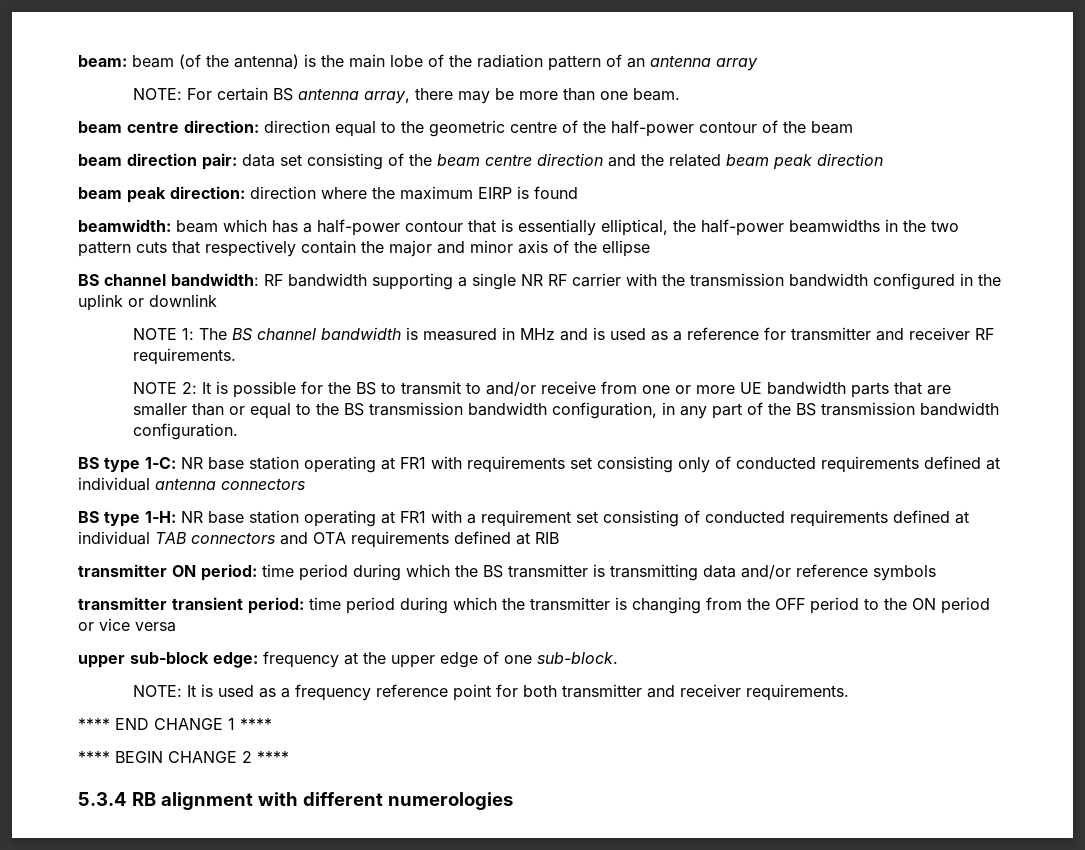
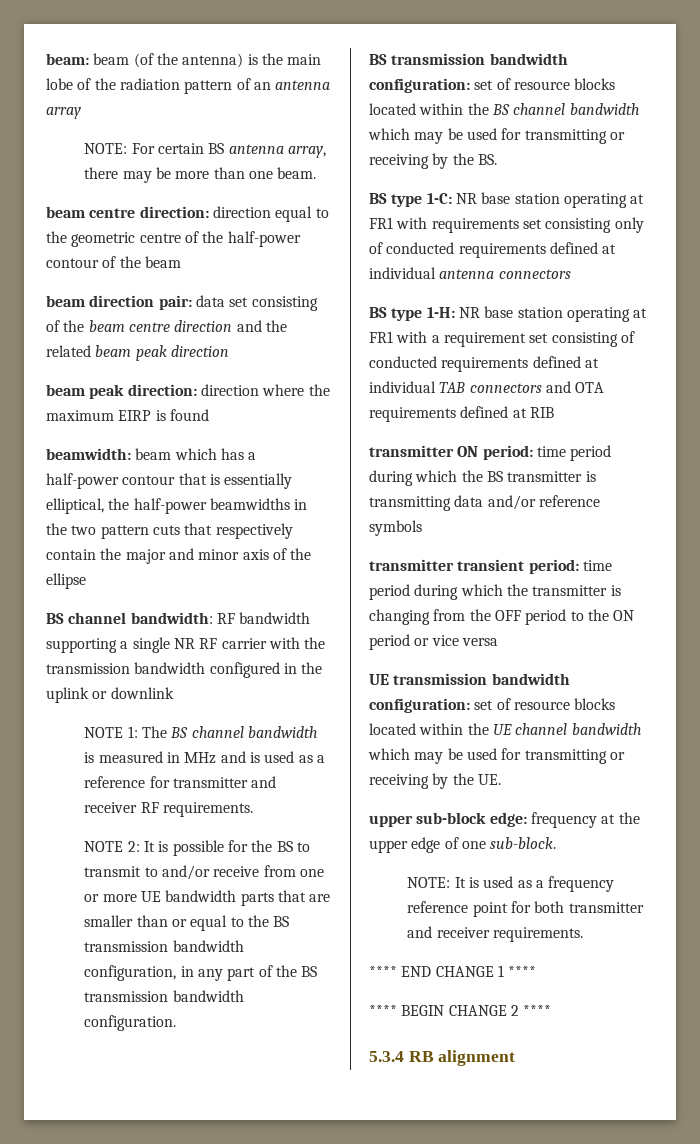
+ BS transmission bandwidth configuration: set of resource blocks located within the BS channel bandwidth which may be used for transmitting or receiving by the BS.
+ UE transmission bandwidth configuration: set of resource blocks located within the UE channel bandwidth which may be used for transmitting or receiving by the UE.
- 5.3.4 RB alignment with different numerologies
+ 5.3.4 RB alignment

